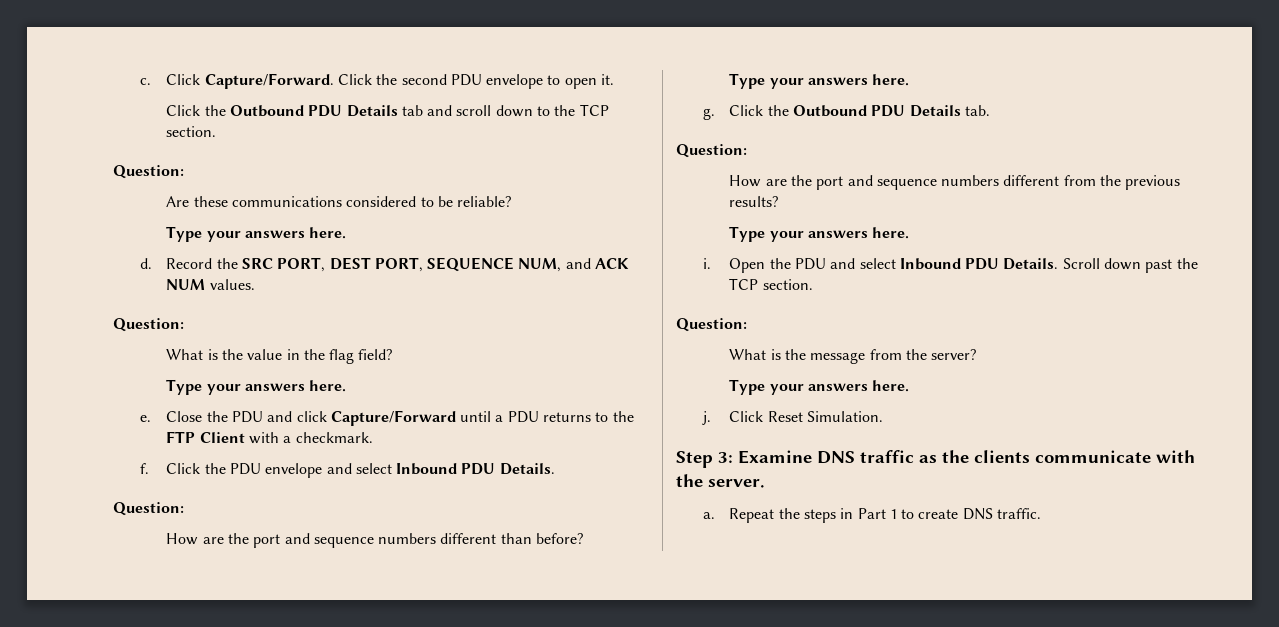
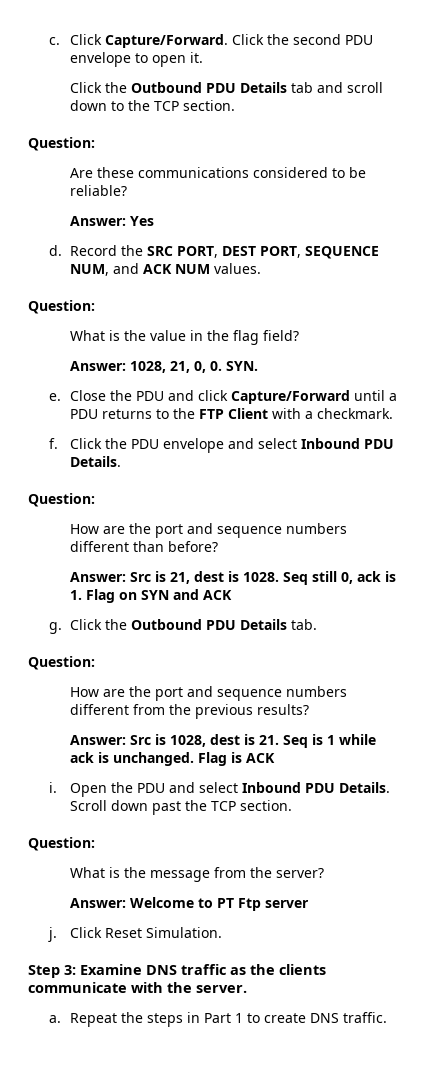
  Are these communications considered to be reliable?
- Type your answers here.
+ Answer: Yes
  What is the value in the flag field?
- Type your answers here.
+ Answer: 1028, 21, 0, 0. SYN.
  How are the port and sequence numbers different than before?
- Type your answers here.
+ Answer: Src is 21, dest is 1028. Seq still 0, ack is 1. Flag on SYN and ACK
  How are the port and sequence numbers different from the previous results?
- Type your answers here.
+ Answer: Src is 1028, dest is 21. Seq is 1 while ack is unchanged. Flag is ACK
  What is the message from the server?
- Type your answers here.
+ Answer: Welcome to PT Ftp server

